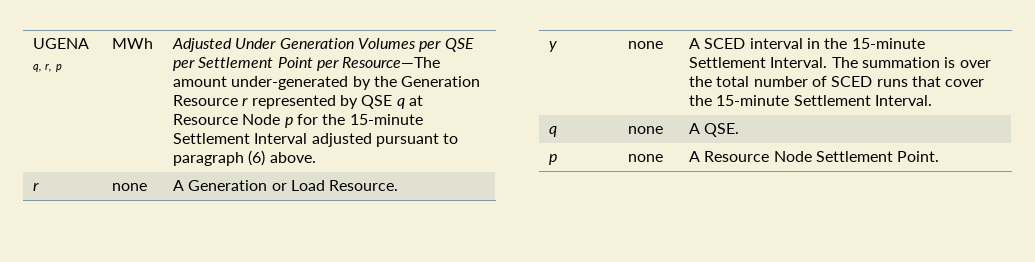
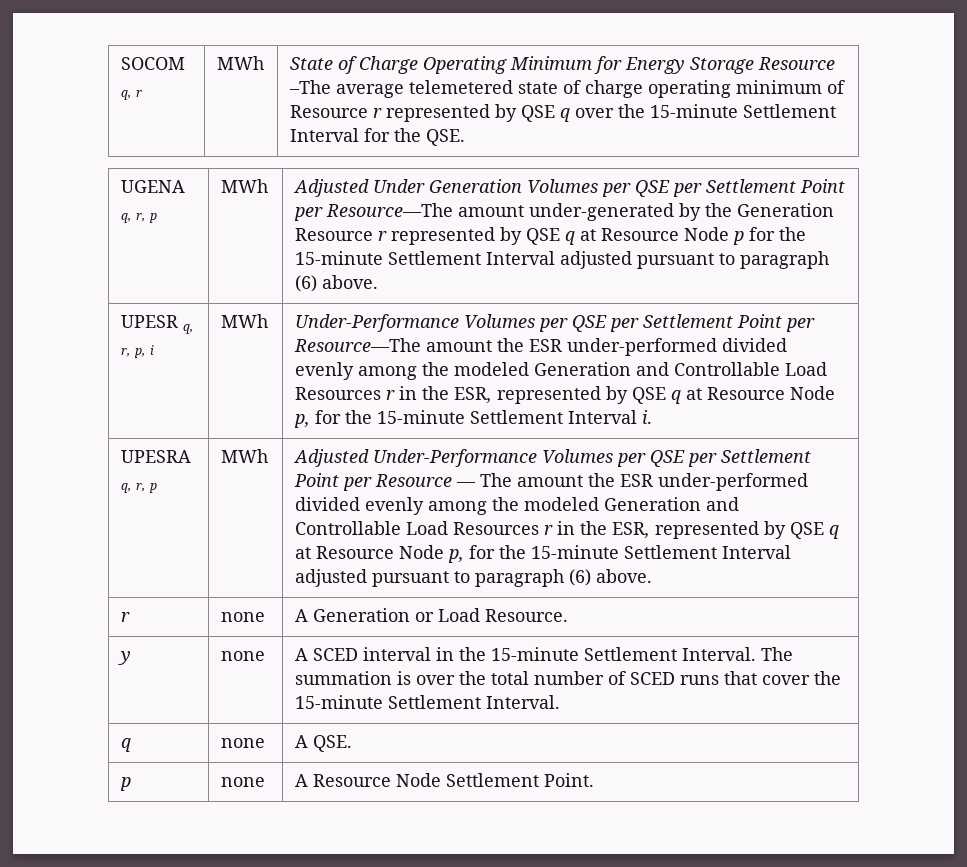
+ SOCOM q, r | MWh | State of Charge Operating Minimum for Energy Storage Resource –The average telemetered state of charge operating minimum of Resource r represented by QSE q over the 15-minute Settlement Interval for the QSE.
+ UPESR q, r, p, i | MWh | Under-Performance Volumes per QSE per Settlement Point per Resource—The amount the ESR under-performed divided evenly among the modeled Generation and Controllable Load Resources r in the ESR, represented by QSE q at Resource Node p, for the 15-minute Settlement Interval i.
+ UPESRA q, r, p | MWh | Adjusted Under-Performance Volumes per QSE per Settlement Point per Resource — The amount the ESR under-performed divided evenly among the modeled Generation and Controllable Load Resources r in the ESR, represented by QSE q at Resource Node p, for the 15-minute Settlement Interval adjusted pursuant to paragraph (6) above.

